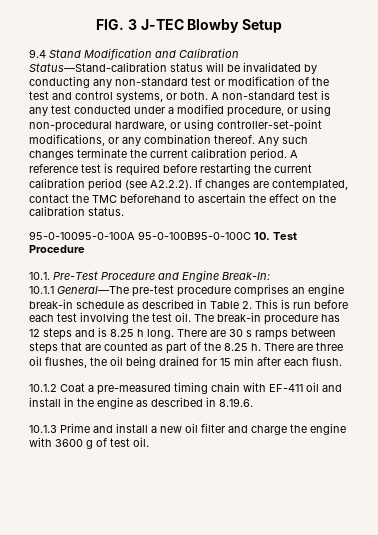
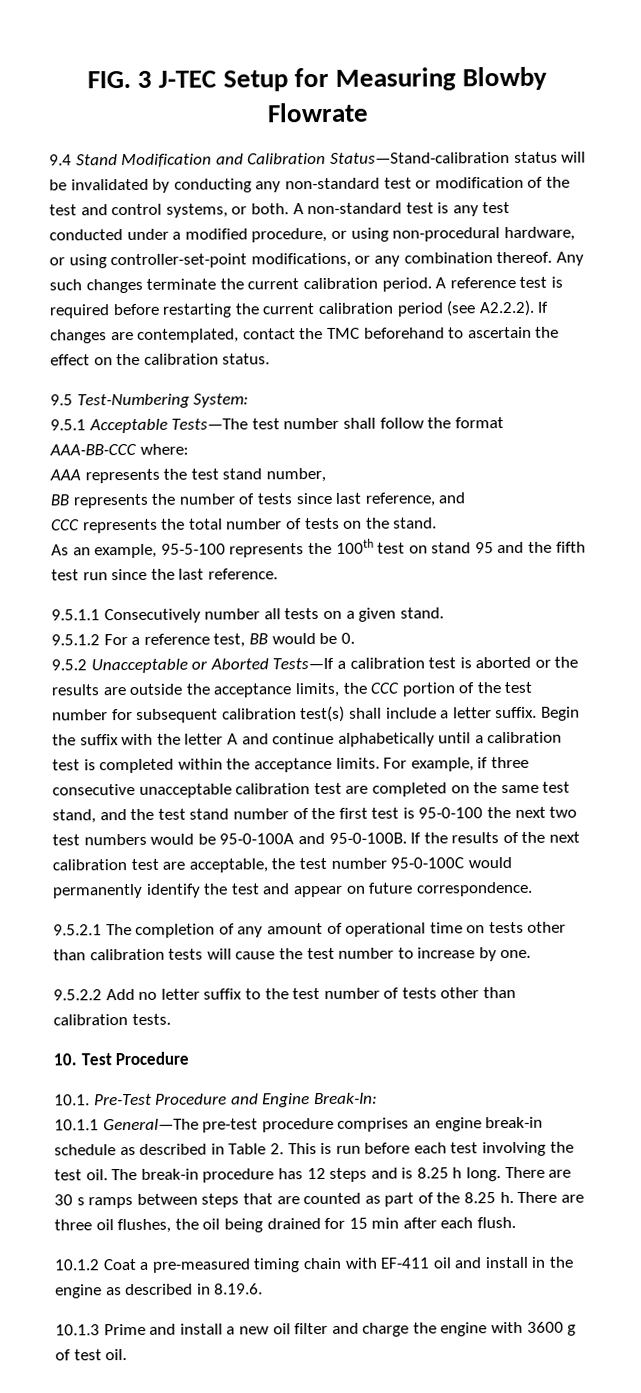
- FIG. 3 J-TEC Blowby Setup
+ FIG. 3 J-TEC Setup for Measuring Blowby Flowrate
- 95-0-10095-0-100A 95-0-100B95-0-100C 10. Test Procedure
+ 9.5 Test-Numbering System:
+ 9.5.1 Acceptable Tests—The test number shall follow the format AAA-BB-CCC where:
+ AAA represents the test stand number,
+ BB represents the number of tests since last reference, and
+ CCC represents the total number of tests on the stand.
+ As an example, 95-5-100 represents the 100th test on stand 95 and the fifth test run since the last reference.
+ 9.5.1.1 Consecutively number all tests on a given stand.
+ 9.5.1.2 For a reference test, BB would be 0.
+ 9.5.2 Unacceptable or Aborted Tests—If a calibration test is aborted or the results are outside the acceptance limits, the CCC portion of the test number for subsequent calibration test(s) shall include a letter suffix. Begin the suffix with the letter A and continue alphabetically until a calibration test is completed within the acceptance limits. For example, if three consecutive unacceptable calibration test are completed on the same test stand, and the test stand number of the first test is 95-0-100 the next two test numbers would be 95-0-100A and 95-0-100B. If the results of the next calibration test are acceptable, the test number 95-0-100C would permanently identify the test and appear on future correspondence.
+ 9.5.2.1 The completion of any amount of operational time on tests other than calibration tests will cause the test number to increase by one.
+ 9.5.2.2 Add no letter suffix to the test number of tests other than calibration tests.
+ 10. Test Procedure

